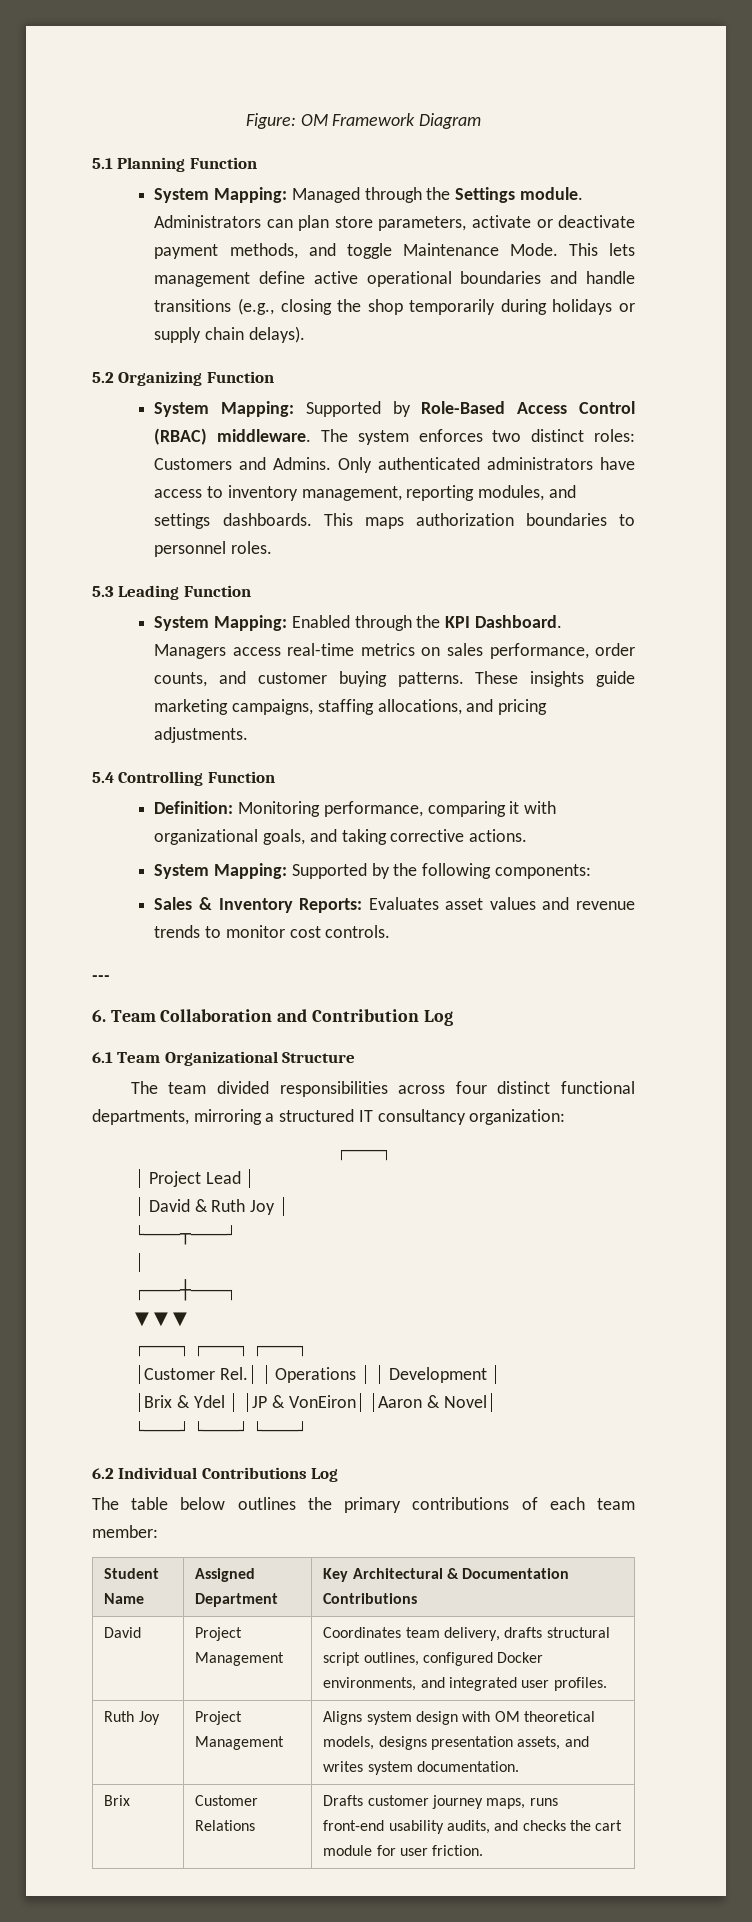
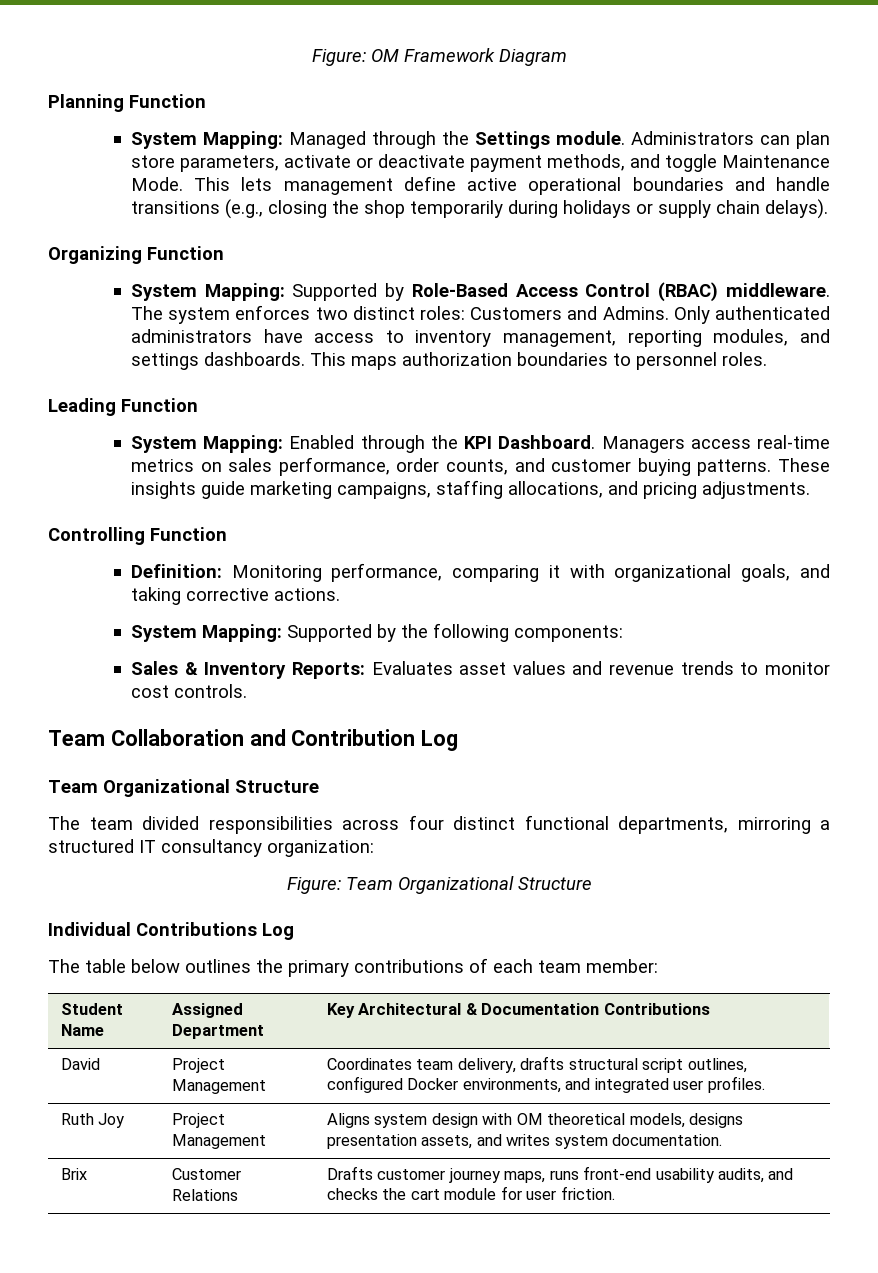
- 5.1 Planning Function
+ Planning Function
- 5.2 Organizing Function
+ Organizing Function
- 5.3 Leading Function
+ Leading Function
- 5.4 Controlling Function
+ Controlling Function
- ---
- 6. Team Collaboration and Contribution Log
- 6.1 Team Organizational Structure
+ Team Collaboration and Contribution Log
+ Team Organizational Structure
  The team divided responsibilities across four distinct functional departments, mirroring a structured IT consultancy organization:
- ┌────┐
- │ Project Lead │
- │ David & Ruth Joy │
- └────┬────┘
- │
- ┌────┼────┐
- ▼ ▼ ▼
- ┌────┐ ┌────┐ ┌────┐
- │Customer Rel.│ │ Operations │ │ Development │
- │Brix & Ydel │ │JP & VonEiron│ │Aaron & Novel│
- └────┘ └────┘ └────┘
- 6.2 Individual Contributions Log
+ Figure: Team Organizational Structure
+ Individual Contributions Log

